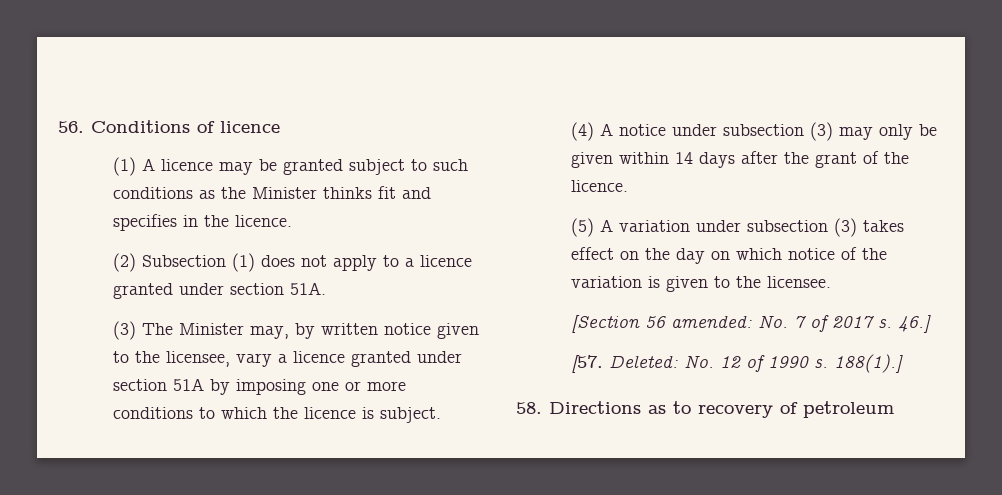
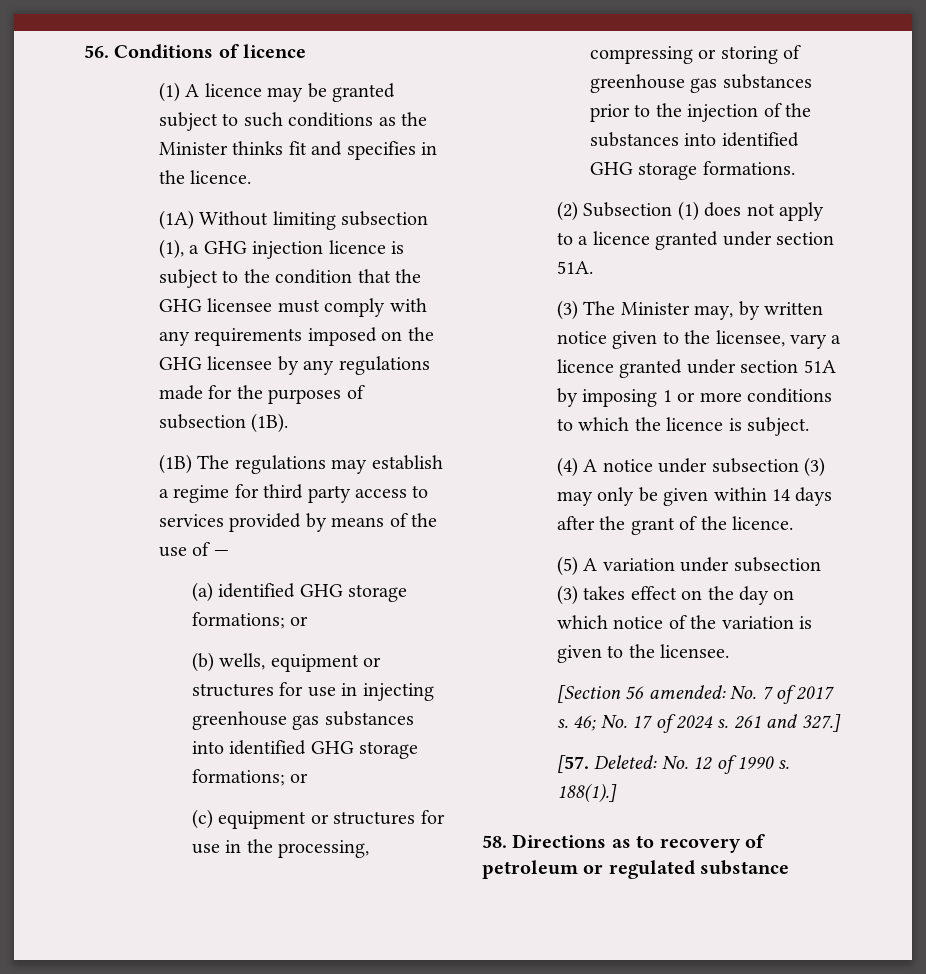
+ (1A) Without limiting subsection (1), a GHG injection licence is subject to the condition that the GHG licensee must comply with any requirements imposed on the GHG licensee by any regulations made for the purposes of subsection (1B).
+ (1B) The regulations may establish a regime for third party access to services provided by means of the use of —
+ (a) identified GHG storage formations; or
+ (b) wells, equipment or structures for use in injecting greenhouse gas substances into identified GHG storage formations; or
+ (c) equipment or structures for use in the processing, compressing or storing of greenhouse gas substances prior to the injection of the substances into identified GHG storage formations.
- (3) The Minister may, by written notice given to the licensee, vary a licence granted under section 51A by imposing one or more conditions to which the licence is subject.
+ (3) The Minister may, by written notice given to the licensee, vary a licence granted under section 51A by imposing 1 or more conditions to which the licence is subject.
- 46.]
+ 46; No. 17 of 2024 s. 261 and 327.]
- 58. Directions as to recovery of petroleum
+ 58. Directions as to recovery of petroleum or regulated substance

